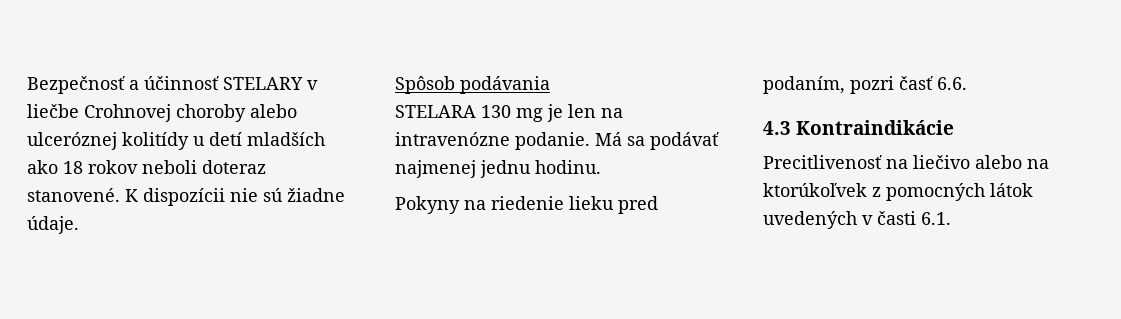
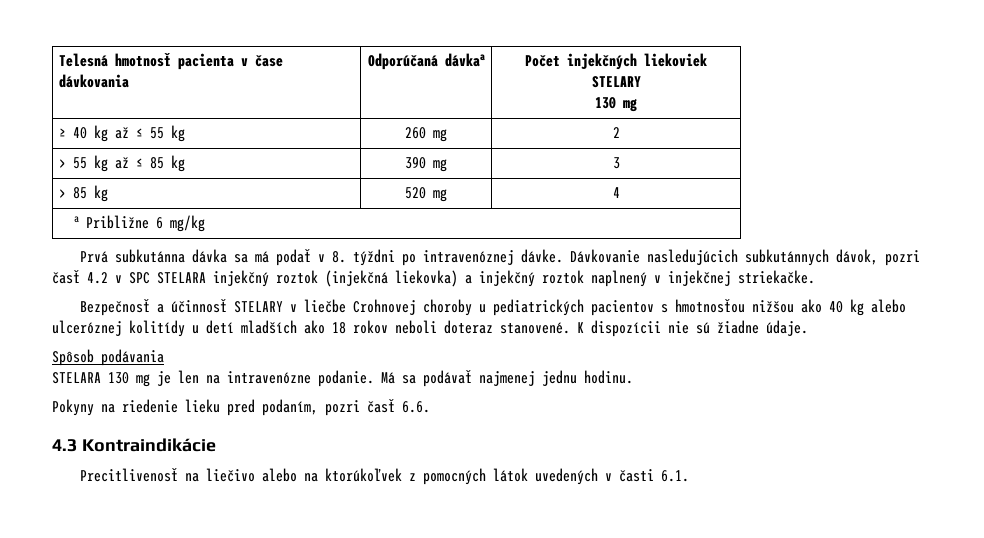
+ Telesná hmotnosť pacienta v čase dávkovania | Odporúčaná dávkaa | Počet injekčných liekoviek STELARY
+ 130 mg
+ ≥ 40 kg až ≤ 55 kg | 260 mg | 2
+ > 55 kg až ≤ 85 kg | 390 mg | 3
+ > 85 kg | 520 mg | 4
+ a Približne 6 mg/kg
+ Prvá subkutánna dávka sa má podať v 8. týždni po intravenóznej dávke. Dávkovanie nasledujúcich subkutánnych dávok, pozri časť 4.2 v SPC STELARA injekčný roztok (injekčná liekovka) a injekčný roztok naplnený v injekčnej striekačke.
- Bezpečnosť a účinnosť STELARY v liečbe Crohnovej choroby alebo ulceróznej kolitídy u detí mladších ako 18 rokov neboli doteraz stanovené.
+ Bezpečnosť a účinnosť STELARY v liečbe Crohnovej choroby u pediatrických pacientov s hmotnosťou nižšou ako 40 kg alebo ulceróznej kolitídy u detí mladších ako 18 rokov neboli doteraz stanovené.

